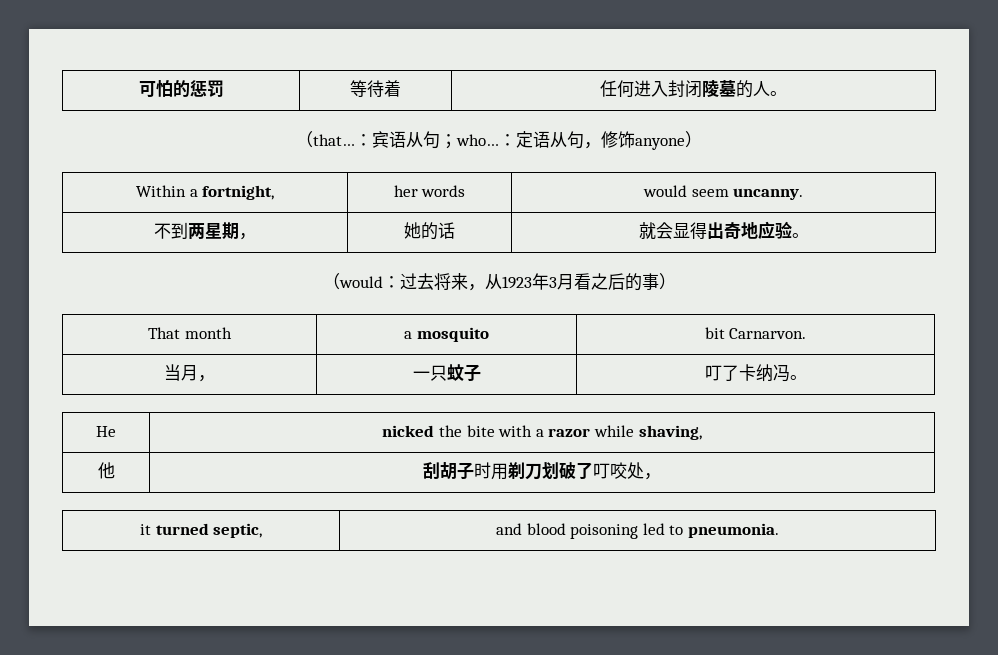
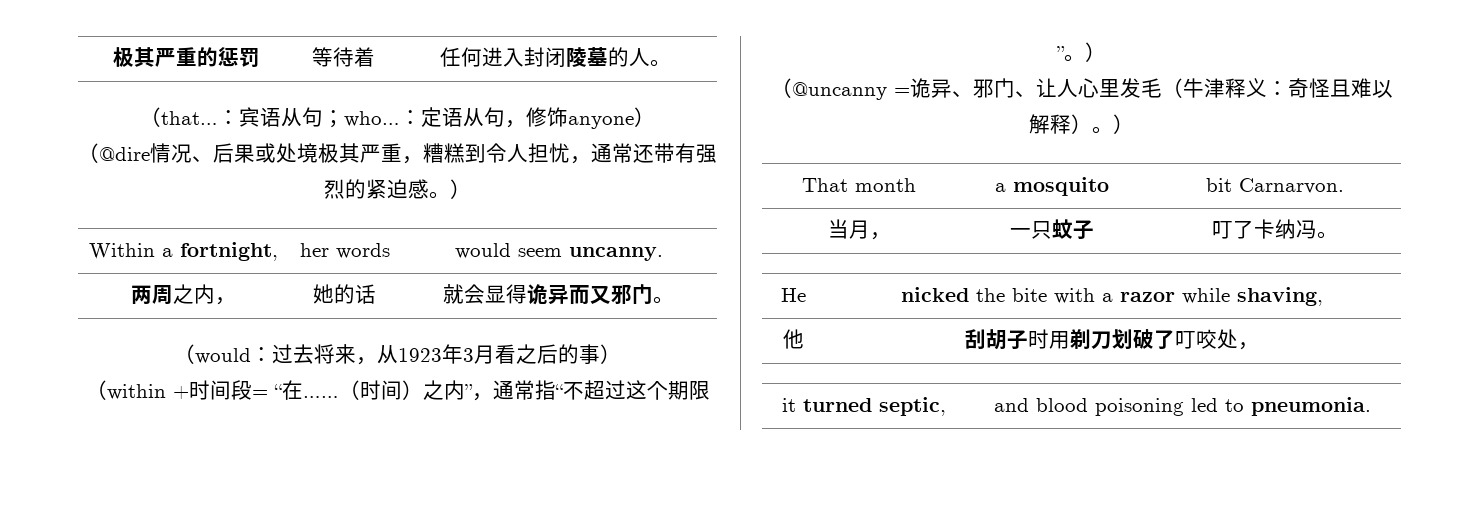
- 可怕的惩罚 | 等待着 | 任何进入封闭陵墓的人。
+ 极其严重的惩罚 | 等待着 | 任何进入封闭陵墓的人。
+ （@dire情况、后果或处境极其严重，糟糕到令人担忧，通常还带有强烈的紧迫感。）
- 不到两星期， | 她的话 | 就会显得出奇地应验。
+ 两周之内， | 她的话 | 就会显得诡异而又邪门。
+ （within +时间段= “在……（时间）之内”，通常指“不超过这个期限”。）
+ （@uncanny =诡异、邪门、让人心里发毛（牛津释义：奇怪且难以解释）。）

